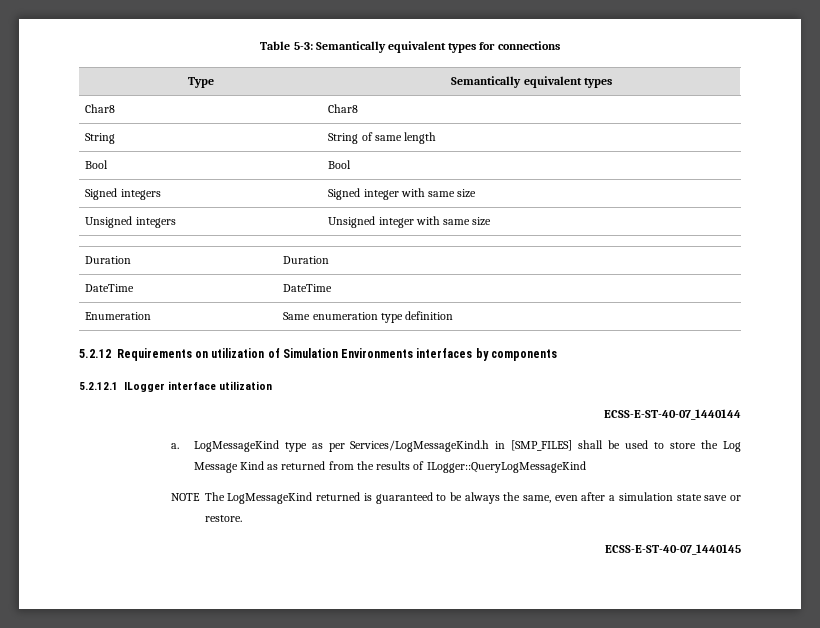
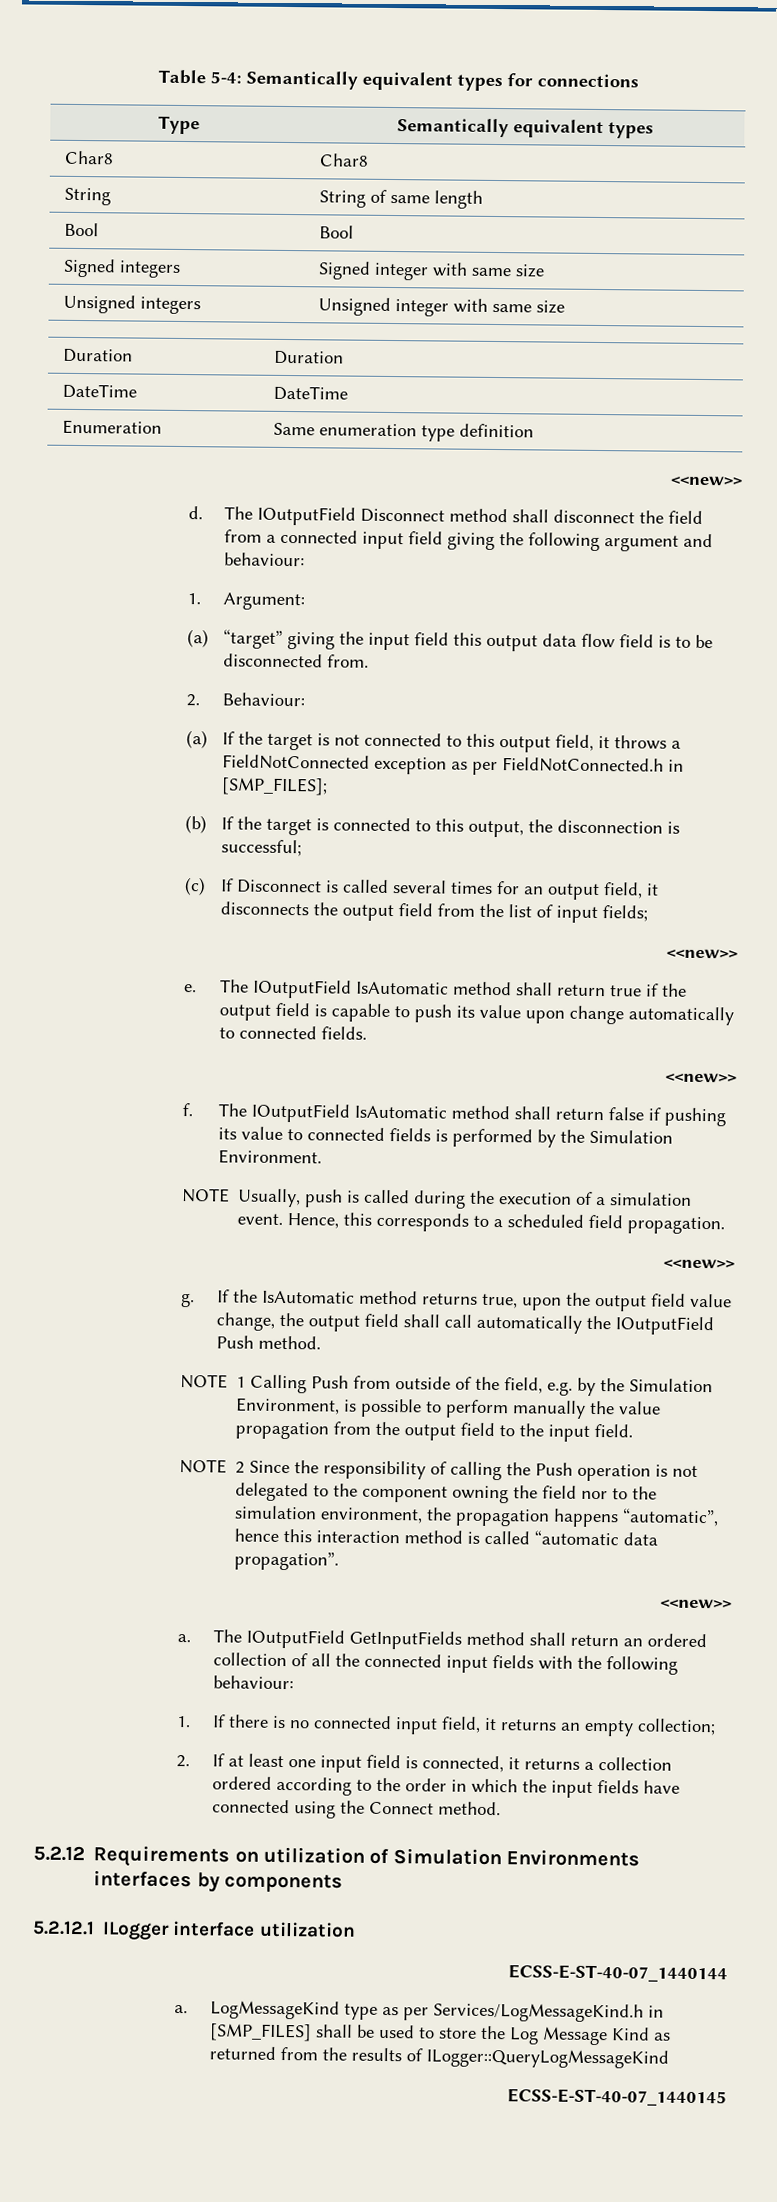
- Table 5-3: Semantically equivalent types for connections
+ Table 5-4: Semantically equivalent types for connections
  Enumeration | Same enumeration type definition
+ <<new>>
+ d. The IOutputField Disconnect method shall disconnect the field from a connected input field giving the following argument and behaviour:
+ 1. Argument:
+ (a) “target” giving the input field this output data flow field is to be disconnected from.
+ 2. Behaviour:
+ (a) If the target is not connected to this output field, it throws a FieldNotConnected exception as per FieldNotConnected.h in [SMP_FILES];
+ (b) If the target is connected to this output, the disconnection is successful;
+ (c) If Disconnect is called several times for an output field, it disconnects the output field from the list of input fields;
+ <<new>>
+ e. The IOutputField IsAutomatic method shall return true if the output field is capable to push its value upon change automatically to connected fields.
+ <<new>>
+ f. The IOutputField IsAutomatic method shall return false if pushing its value to connected fields is performed by the Simulation Environment.
+ NOTE Usually, push is called during the execution of a simulation event. Hence, this corresponds to a scheduled field propagation.
+ <<new>>
+ g. If the IsAutomatic method returns true, upon the output field value change, the output field shall call automatically the IOutputField Push method.
+ NOTE 1 Calling Push from outside of the field, e.g. by the Simulation Environment, is possible to perform manually the value propagation from the output field to the input field.
+ NOTE 2 Since the responsibility of calling the Push operation is not delegated to the component owning the field nor to the simulation environment, the propagation happens “automatic”, hence this interaction method is called “automatic data propagation”.
+ <<new>>
+ a. The IOutputField GetInputFields method shall return an ordered collection of all the connected input fields with the following behaviour:
+ 1. If there is no connected input field, it returns an empty collection;
+ 2. If at least one input field is connected, it returns a collection ordered according to the order in which the input fields have connected using the Connect method.
- NOTE The LogMessageKind returned is guaranteed to be always the same, even after a simulation state save or restore.

